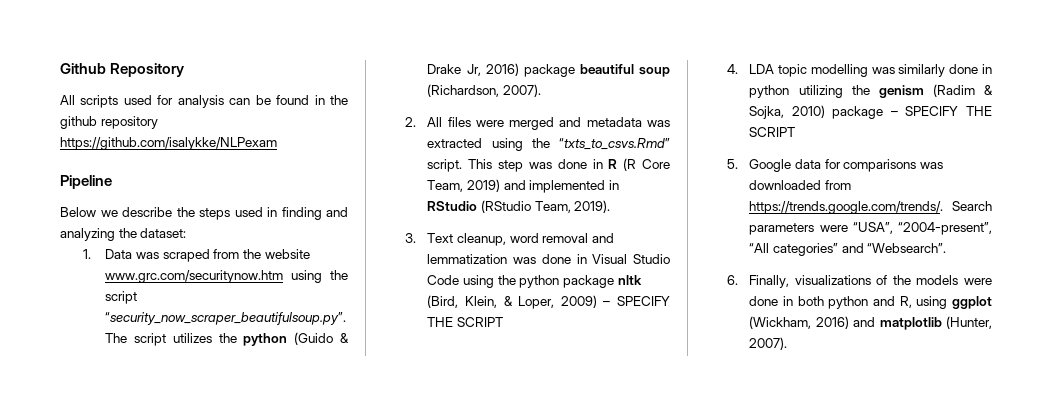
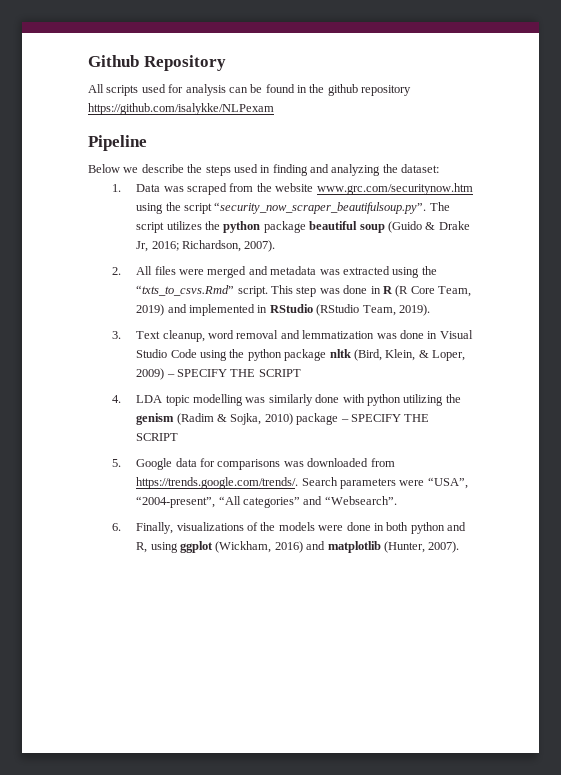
- 1. Data was scraped from the website www.grc.com/securitynow.htm using the script “security_now_scraper_beautifulsoup.py”. The script utilizes the python (Guido & Drake Jr, 2016) package beautiful soup (Richardson, 2007).
+ 1. Data was scraped from the website www.grc.com/securitynow.htm using the script “security_now_scraper_beautifulsoup.py”. The script utilizes the python package beautiful soup (Guido & Drake Jr, 2016; Richardson, 2007).
- 4. LDA topic modelling was similarly done in python utilizing the genism (Radim & Sojka, 2010) package – SPECIFY THE SCRIPT
+ 4. LDA topic modelling was similarly done with python utilizing the genism (Radim & Sojka, 2010) package – SPECIFY THE SCRIPT

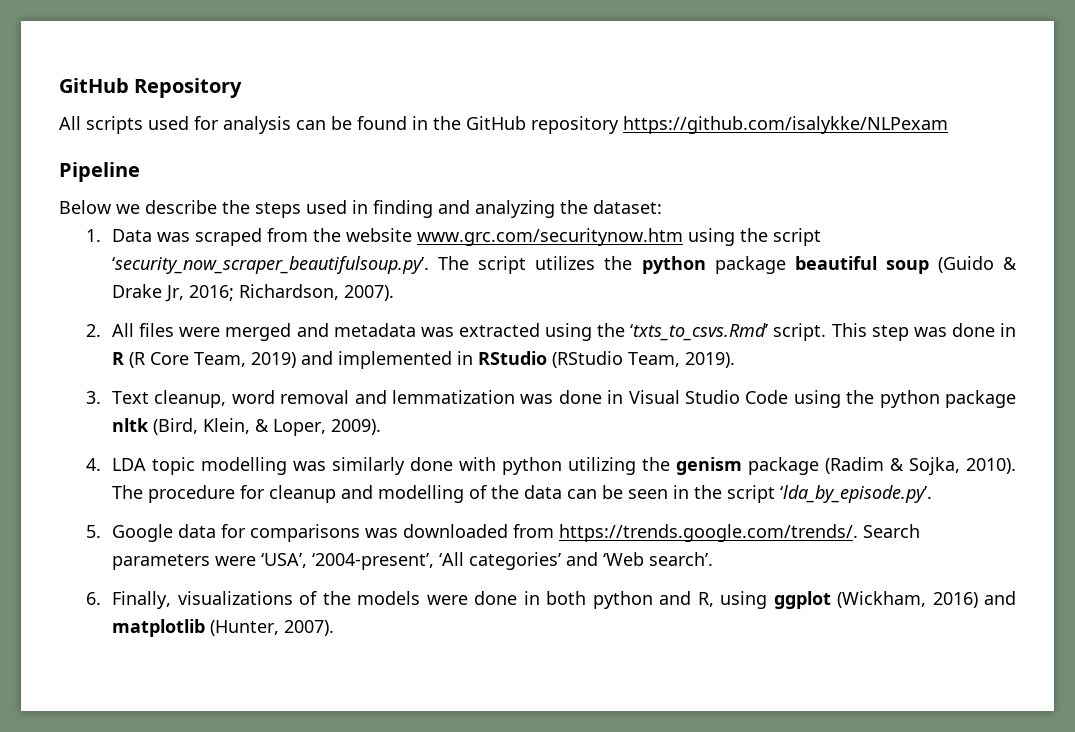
- Github Repository
+ GitHub Repository
- All scripts used for analysis can be found in the github repository https://github.com/isalykke/NLPexam
+ All scripts used for analysis can be found in the GitHub repository https://github.com/isalykke/NLPexam
- 1. Data was scraped from the website www.grc.com/securitynow.htm using the script “security_now_scraper_beautifulsoup.py”. The script utilizes the python package beautiful soup (Guido & Drake Jr, 2016; Richardson, 2007).
+ 1. Data was scraped from the website www.grc.com/securitynow.htm using the script ‘security_now_scraper_beautifulsoup.py’. The script utilizes the python package beautiful soup (Guido & Drake Jr, 2016; Richardson, 2007).
- 2. All files were merged and metadata was extracted using the “txts_to_csvs.Rmd” script.
+ 2. All files were merged and metadata was extracted using the ‘txts_to_csvs.Rmd’ script.
- 3. Text cleanup, word removal and lemmatization was done in Visual Studio Code using the python package nltk (Bird, Klein, & Loper, 2009) – SPECIFY THE SCRIPT
+ 3. Text cleanup, word removal and lemmatization was done in Visual Studio Code using the python package nltk (Bird, Klein, & Loper, 2009).
- 4. LDA topic modelling was similarly done with python utilizing the genism (Radim & Sojka, 2010) package – SPECIFY THE SCRIPT
+ 4. LDA topic modelling was similarly done with python utilizing the genism package (Radim & Sojka, 2010). The procedure for cleanup and modelling of the data can be seen in the script ‘lda_by_episode.py’.
- 5. Google data for comparisons was downloaded from https://trends.google.com/trends/. Search parameters were “USA”, “2004-present”, “All categories” and “Websearch”.
+ 5. Google data for comparisons was downloaded from https://trends.google.com/trends/. Search parameters were ‘USA’, ‘2004-present’, ‘All categories’ and ‘Web search’.

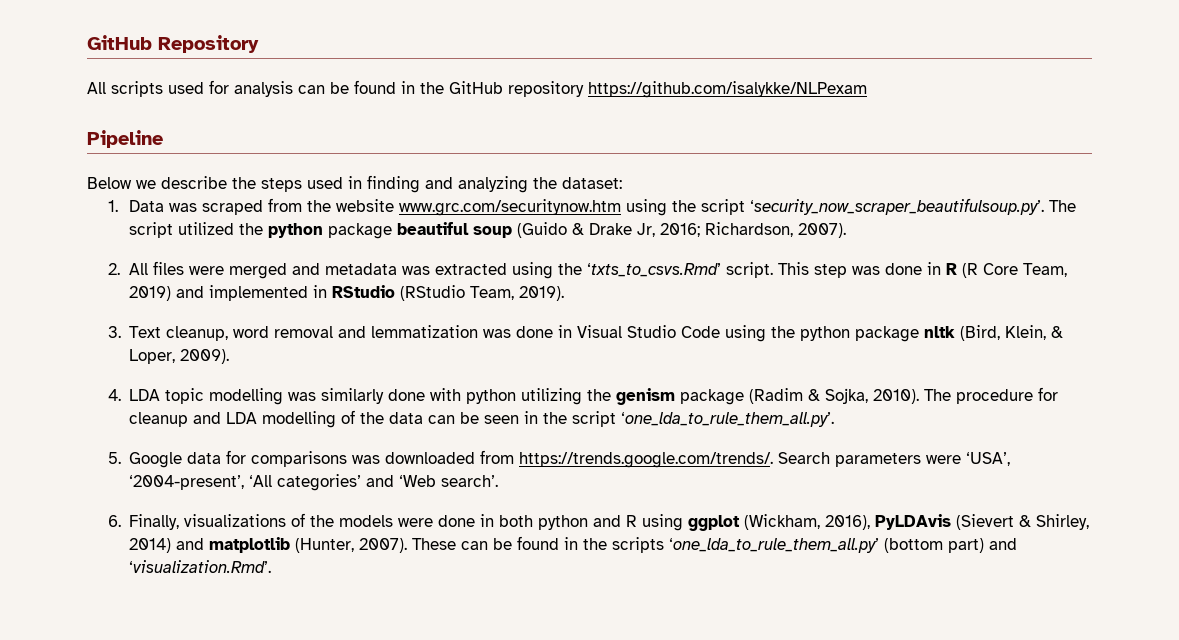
- 1. Data was scraped from the website www.grc.com/securitynow.htm using the script ‘security_now_scraper_beautifulsoup.py’. The script utilizes the python package beautiful soup (Guido & Drake Jr, 2016; Richardson, 2007).
+ 1. Data was scraped from the website www.grc.com/securitynow.htm using the script ‘security_now_scraper_beautifulsoup.py’. The script utilized the python package beautiful soup (Guido & Drake Jr, 2016; Richardson, 2007).
- The procedure for cleanup and modelling of the data can be seen in the script ‘lda_by_episode.py’.
+ The procedure for cleanup and LDA modelling of the data can be seen in the script ‘one_lda_to_rule_them_all.py’.
- 6. Finally, visualizations of the models were done in both python and R, using ggplot (Wickham, 2016) and matplotlib (Hunter, 2007).
+ 6. Finally, visualizations of the models were done in both python and R using ggplot (Wickham, 2016), PyLDAvis (Sievert & Shirley, 2014) and matplotlib (Hunter, 2007). These can be found in the scripts ‘one_lda_to_rule_them_all.py’ (bottom part) and ‘visualization.Rmd’.

